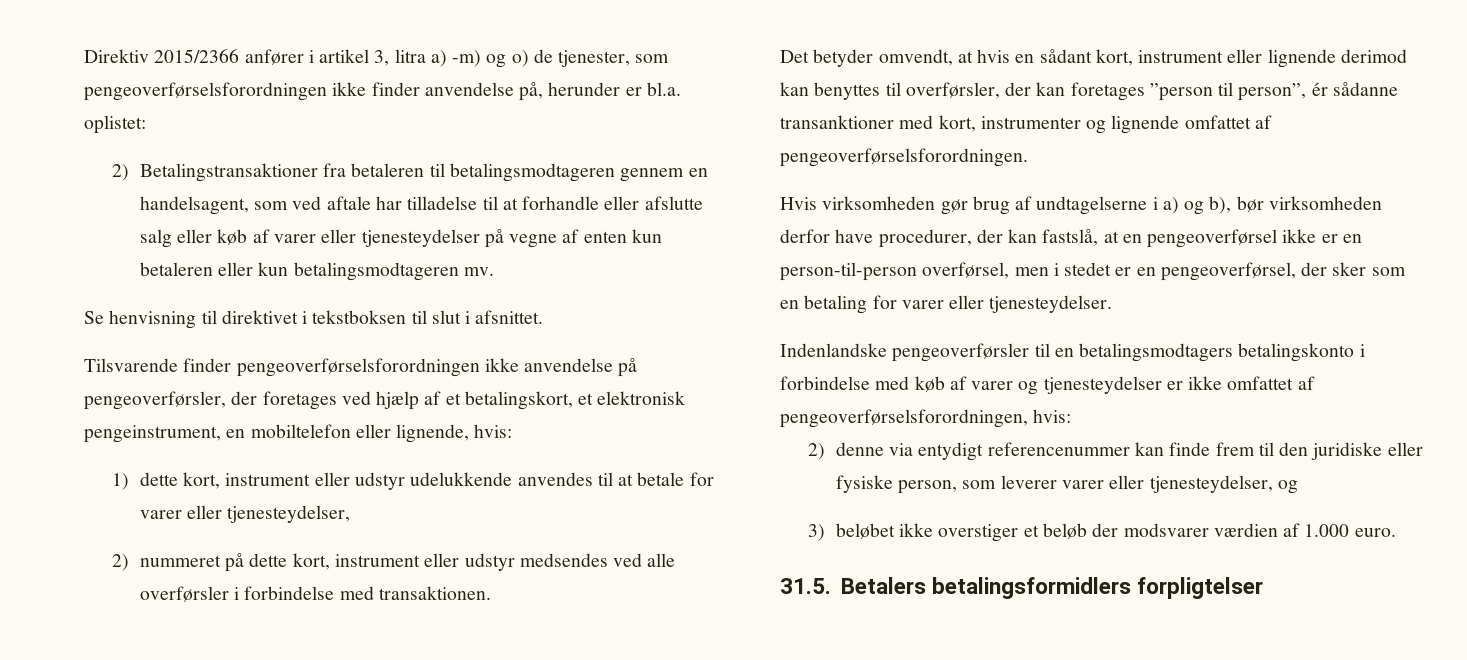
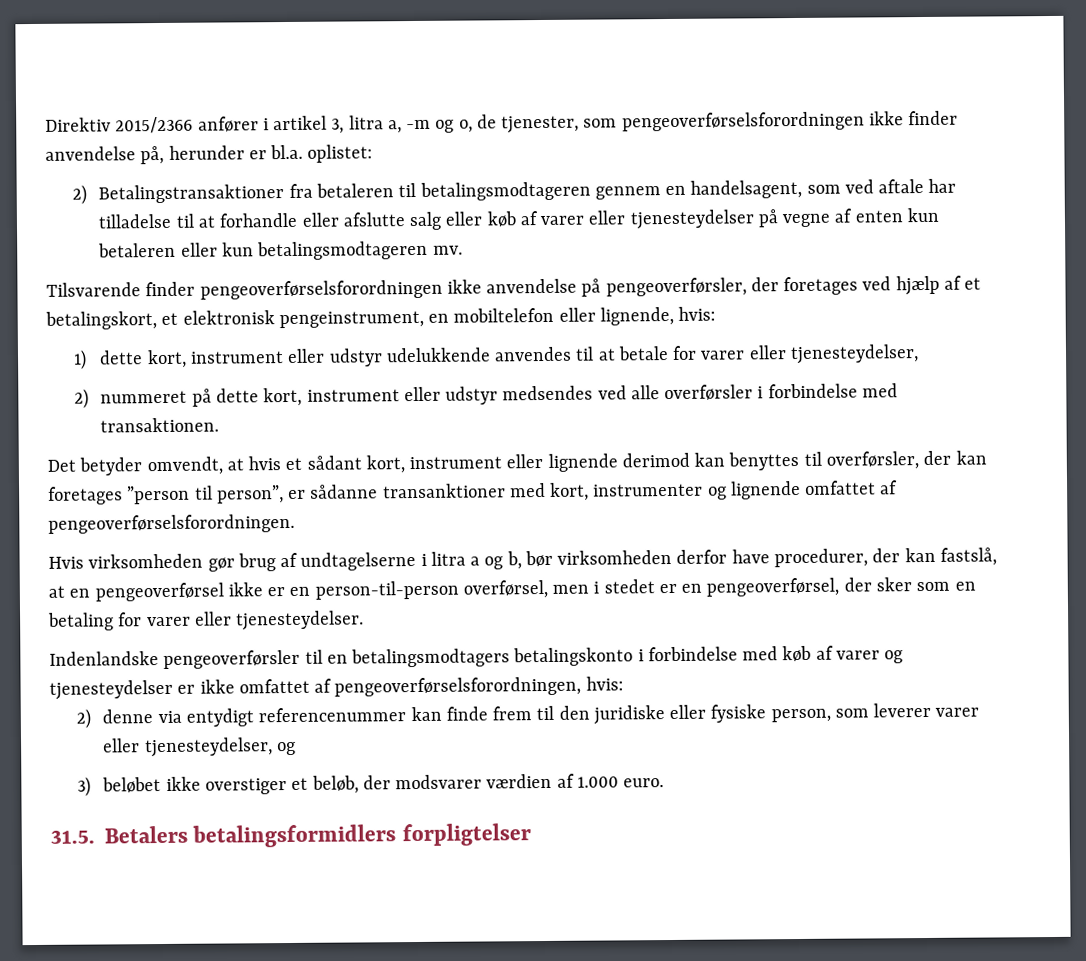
- Direktiv 2015/2366 anfører i artikel 3, litra a) -m) og o) de tjenester, som pengeoverførselsforordningen ikke finder anvendelse på, herunder er bl.a. oplistet:
+ Direktiv 2015/2366 anfører i artikel 3, litra a, -m og o, de tjenester, som pengeoverførselsforordningen ikke finder anvendelse på, herunder er bl.a. oplistet:
- Se henvisning til direktivet i tekstboksen til slut i afsnittet.
- Det betyder omvendt, at hvis en sådant kort, instrument eller lignende derimod kan benyttes til overførsler, der kan foretages ”person til person”, ér sådanne transanktioner med kort, instrumenter og lignende omfattet af pengeoverførselsforordningen.
+ Det betyder omvendt, at hvis et sådant kort, instrument eller lignende derimod kan benyttes til overførsler, der kan foretages ”person til person”, er sådanne transanktioner med kort, instrumenter og lignende omfattet af pengeoverførselsforordningen.
- Hvis virksomheden gør brug af undtagelserne i a) og b), bør virksomheden derfor have procedurer, der kan fastslå, at en pengeoverførsel ikke er en person-til-person overførsel, men i stedet er en pengeoverførsel, der sker som en betaling for varer eller tjenesteydelser.
+ Hvis virksomheden gør brug af undtagelserne i litra a og b, bør virksomheden derfor have procedurer, der kan fastslå, at en pengeoverførsel ikke er en person-til-person overførsel, men i stedet er en pengeoverførsel, der sker som en betaling for varer eller tjenesteydelser.
- 3) beløbet ikke overstiger et beløb der modsvarer værdien af 1.000 euro.
+ 3) beløbet ikke overstiger et beløb, der modsvarer værdien af 1.000 euro.

